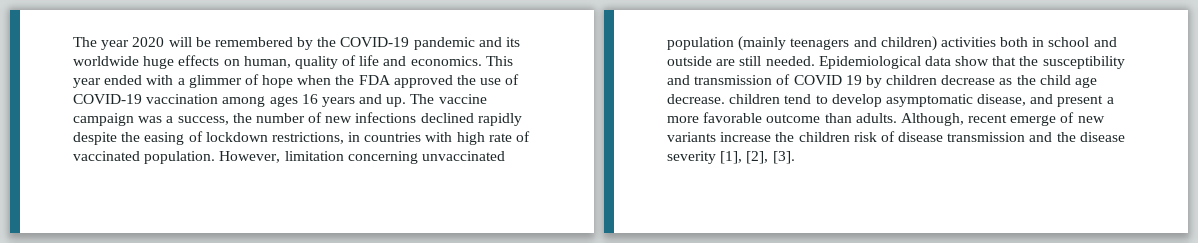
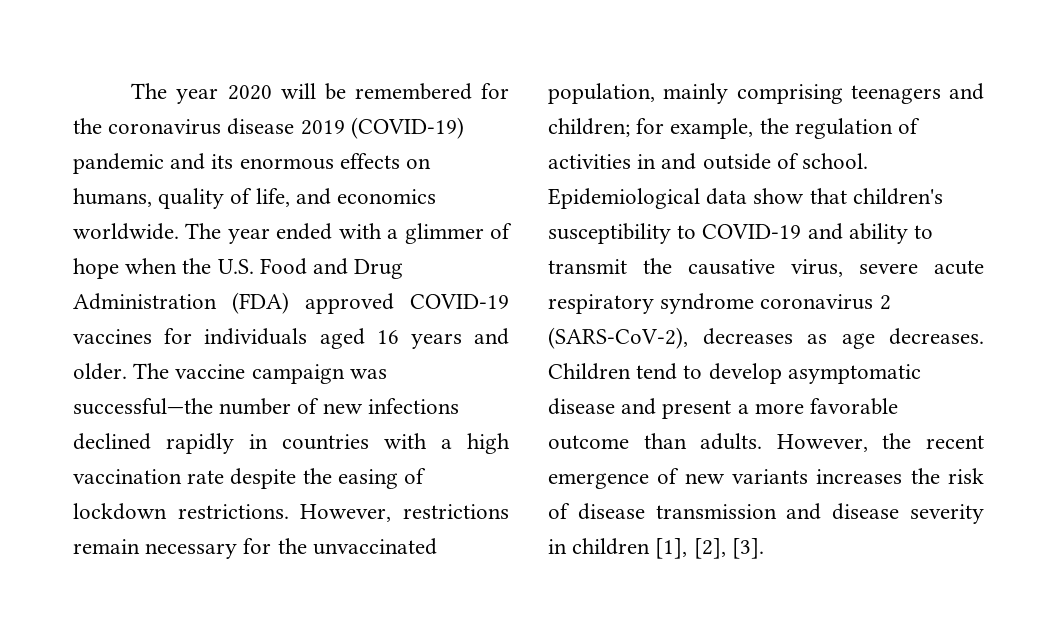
- The year 2020 will be remembered by the COVID-19 pandemic and its worldwide huge effects on human, quality of life and economics. This year ended with a glimmer of hope when the FDA approved the use of COVID-19 vaccination among ages 16 years and up.
+ The year 2020 will be remembered for the coronavirus disease 2019 (COVID-19) pandemic and its enormous effects on humans, quality of life, and economics worldwide. The year ended with a glimmer of hope when the U.S. Food and Drug Administration (FDA) approved COVID-19 vaccines for individuals aged 16 years and older.
- The vaccine campaign was a success, the number of new infections declined rapidly despite the easing of lockdown restrictions, in countries with high rate of vaccinated population. However, limitation concerning unvaccinated population (mainly teenagers and children) activities both in school and outside are still needed. Epidemiological data show that the susceptibility and transmission of COVID 19 by children decrease as the child age decrease. children tend to develop asymptomatic disease, and present a more favorable outcome than adults.
+ The vaccine campaign was successful—the number of new infections declined rapidly in countries with a high vaccination rate despite the easing of lockdown restrictions. However, restrictions remain necessary for the unvaccinated population, mainly comprising teenagers and children; for example, the regulation of activities in and outside of school. Epidemiological data show that children's susceptibility to COVID-19 and ability to transmit the causative virus, severe acute respiratory syndrome coronavirus 2 (SARS-CoV-2), decreases as age decreases. Children tend to develop asymptomatic disease and present a more favorable outcome than adults.
- Although, recent emerge of new variants increase the children risk of disease transmission and the disease severity [1], [2], [3].
+ However, the recent emergence of new variants increases the risk of disease transmission and disease severity in children [1], [2], [3].

